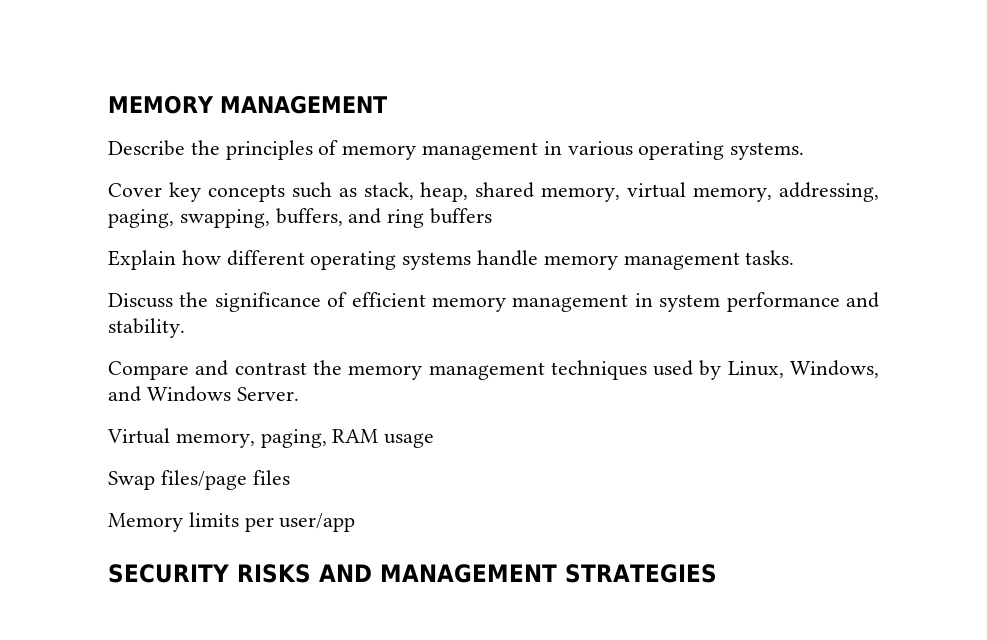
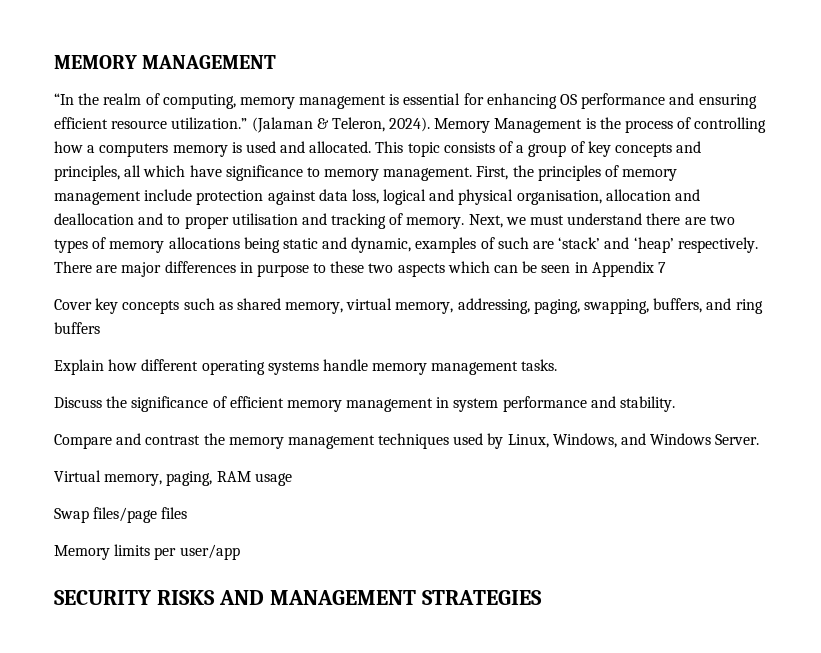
- Describe the principles of memory management in various operating systems.
+ “In the realm of computing, memory management is essential for enhancing OS performance and ensuring efficient resource utilization.” (Jalaman & Teleron, 2024). Memory Management is the process of controlling how a computers memory is used and allocated. This topic consists of a group of key concepts and principles, all which have significance to memory management. First, the principles of memory management include protection against data loss, logical and physical organisation, allocation and deallocation and to proper utilisation and tracking of memory. Next, we must understand there are two types of memory allocations being static and dynamic, examples of such are ‘stack’ and ‘heap’ respectively. There are major differences in purpose to these two aspects which can be seen in Appendix 7
- Cover key concepts such as stack, heap, shared memory, virtual memory, addressing, paging, swapping, buffers, and ring buffers
+ Cover key concepts such as shared memory, virtual memory, addressing, paging, swapping, buffers, and ring buffers

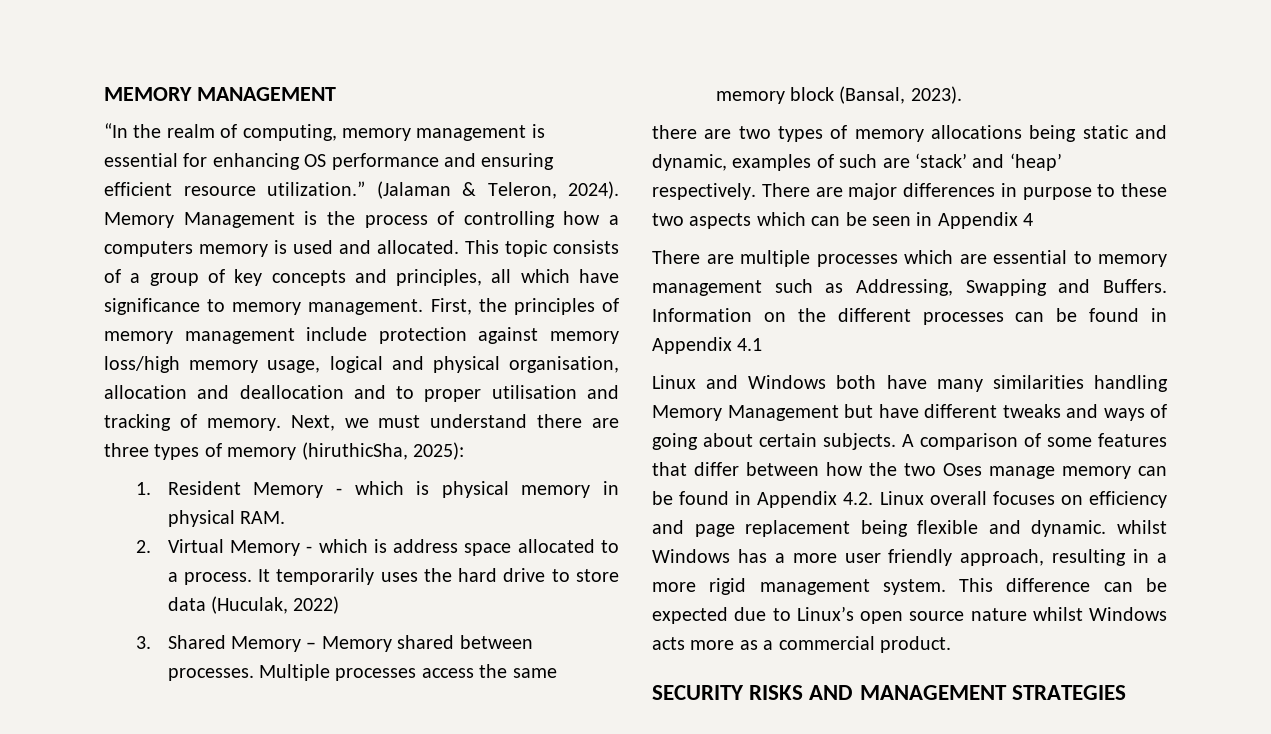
- First, the principles of memory management include protection against data loss, logical and physical organisation, allocation and deallocation and to proper utilisation and tracking of memory.
+ First, the principles of memory management include protection against memory loss/high memory usage, logical and physical organisation, allocation and deallocation and to proper utilisation and tracking of memory.
- Next, we must understand there are two types of memory allocations being static and dynamic, examples of such are ‘stack’ and ‘heap’ respectively.
+ Next, we must understand there are three types of memory (hiruthicSha, 2025):
+ 1. Resident Memory - which is physical memory in physical RAM.
+ 2. Virtual Memory - which is address space allocated to a process. It temporarily uses the hard drive to store data (Huculak, 2022)
+ 3. Shared Memory – Memory shared between processes. Multiple processes access the same memory block (Bansal, 2023).
+ there are two types of memory allocations being static and dynamic, examples of such are ‘stack’ and ‘heap’ respectively.
- There are major differences in purpose to these two aspects which can be seen in Appendix 7
- Cover key concepts such as shared memory, virtual memory, addressing, paging, swapping, buffers, and ring buffers
- Explain how different operating systems handle memory management tasks.
- Discuss the significance of efficient memory management in system performance and stability.
- Compare and contrast the memory management techniques used by Linux, Windows, and Windows Server.
- Virtual memory, paging, RAM usage
- Swap files/page files
- Memory limits per user/app
+ There are major differences in purpose to these two aspects which can be seen in Appendix 4
+ There are multiple processes which are essential to memory management such as Addressing, Swapping and Buffers. Information on the different processes can be found in Appendix 4.1
+ Linux and Windows both have many similarities handling Memory Management but have different tweaks and ways of going about certain subjects. A comparison of some features that differ between how the two Oses manage memory can be found in Appendix 4.2. Linux overall focuses on efficiency and page replacement being flexible and dynamic. whilst Windows has a more user friendly approach, resulting in a more rigid management system. This difference can be expected due to Linux’s open source nature whilst Windows acts more as a commercial product.

